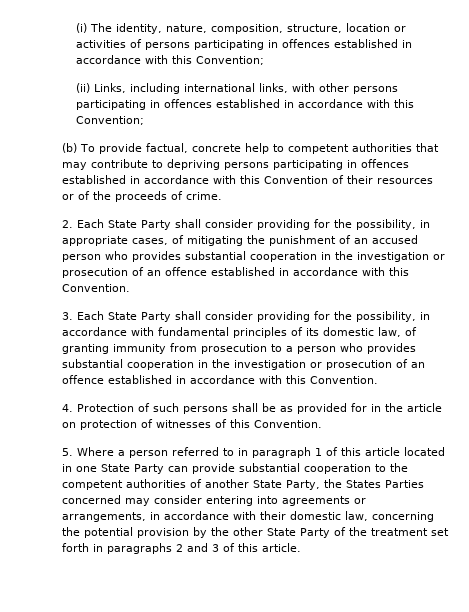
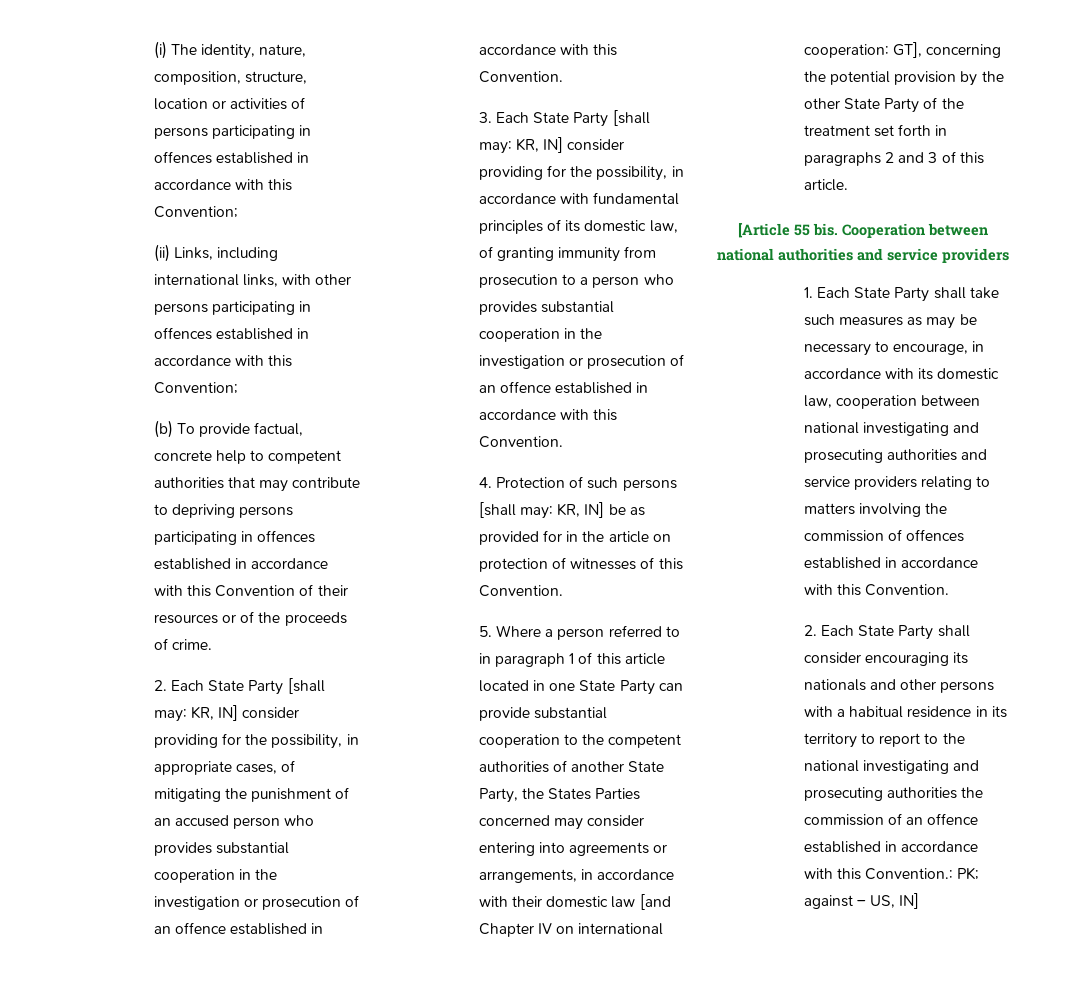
- 2. Each State Party shall consider providing for the possibility, in appropriate cases, of mitigating the punishment of an accused person who provides substantial cooperation in the investigation or prosecution of an offence established in accordance with this Convention.
+ 2. Each State Party [shall may: KR, IN] consider providing for the possibility, in appropriate cases, of mitigating the punishment of an accused person who provides substantial cooperation in the investigation or prosecution of an offence established in accordance with this Convention.
- 3. Each State Party shall consider providing for the possibility, in accordance with fundamental principles of its domestic law, of granting immunity from prosecution to a person who provides substantial cooperation in the investigation or prosecution of an offence established in accordance with this Convention.
+ 3. Each State Party [shall may: KR, IN] consider providing for the possibility, in accordance with fundamental principles of its domestic law, of granting immunity from prosecution to a person who provides substantial cooperation in the investigation or prosecution of an offence established in accordance with this Convention.
- 4. Protection of such persons shall be as provided for in the article on protection of witnesses of this Convention.
+ 4. Protection of such persons [shall may: KR, IN] be as provided for in the article on protection of witnesses of this Convention.
- 5. Where a person referred to in paragraph 1 of this article located in one State Party can provide substantial cooperation to the competent authorities of another State Party, the States Parties concerned may consider entering into agreements or arrangements, in accordance with their domestic law, concerning the potential provision by the other State Party of the treatment set forth in paragraphs 2 and 3 of this article.
+ 5. Where a person referred to in paragraph 1 of this article located in one State Party can provide substantial cooperation to the competent authorities of another State Party, the States Parties concerned may consider entering into agreements or arrangements, in accordance with their domestic law [and Chapter IV on international cooperation: GT], concerning the potential provision by the other State Party of the treatment set forth in paragraphs 2 and 3 of this article.
+ [Article 55 bis. Cooperation between
+ national authorities and service providers
+ 1. Each State Party shall take such measures as may be necessary to encourage, in accordance with its domestic law, cooperation between national investigating and prosecuting authorities and service providers relating to matters involving the commission of offences established in accordance with this Convention.
+ 2. Each State Party shall consider encouraging its nationals and other persons with a habitual residence in its territory to report to the national investigating and prosecuting authorities the commission of an offence established in accordance with this Convention.: PK; against – US, IN]

